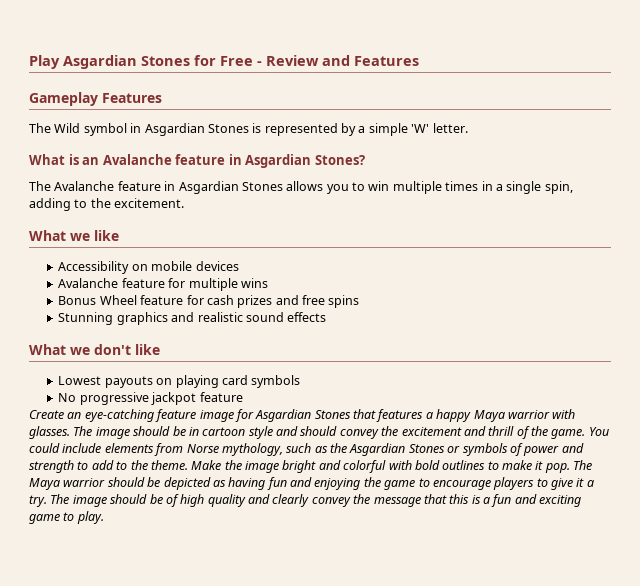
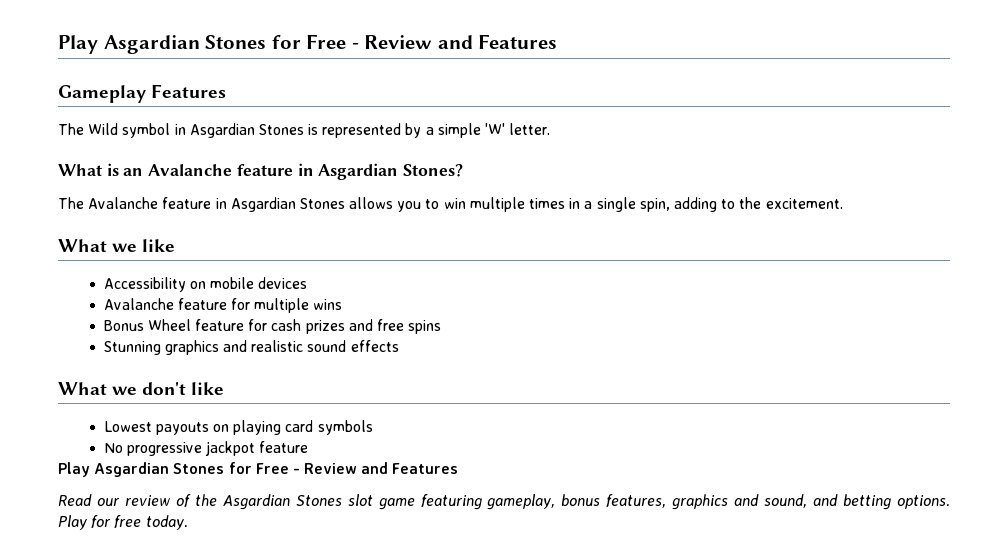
  No progressive jackpot feature
- Create an eye-catching feature image for Asgardian Stones that features a happy Maya warrior with glasses. The image should be in cartoon style and should convey the excitement and thrill of the game. You could include elements from Norse mythology, such as the Asgardian Stones or symbols of power and strength to add to the theme. Make the image bright and colorful with bold outlines to make it pop. The Maya warrior should be depicted as having fun and enjoying the game to encourage players to give it a try. The image should be of high quality and clearly convey the message that this is a fun and exciting game to play.
+ Play Asgardian Stones for Free - Review and Features
+ Read our review of the Asgardian Stones slot game featuring gameplay, bonus features, graphics and sound, and betting options. Play for free today.

